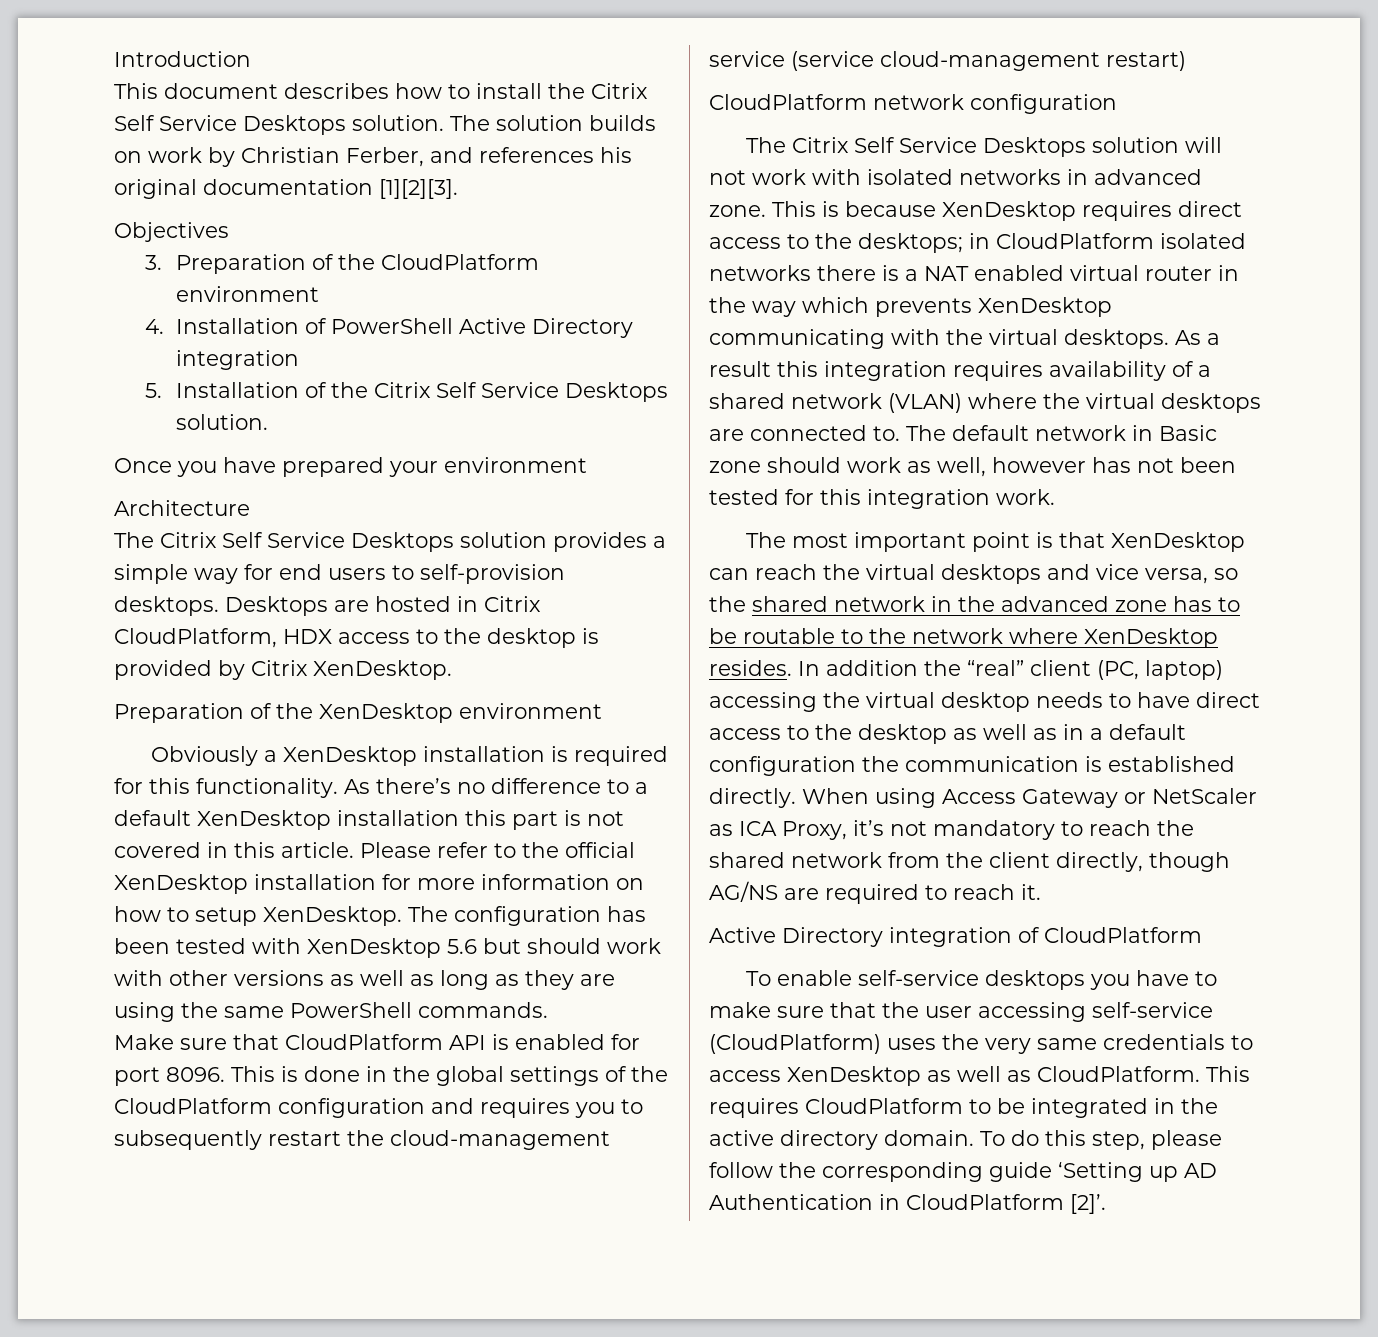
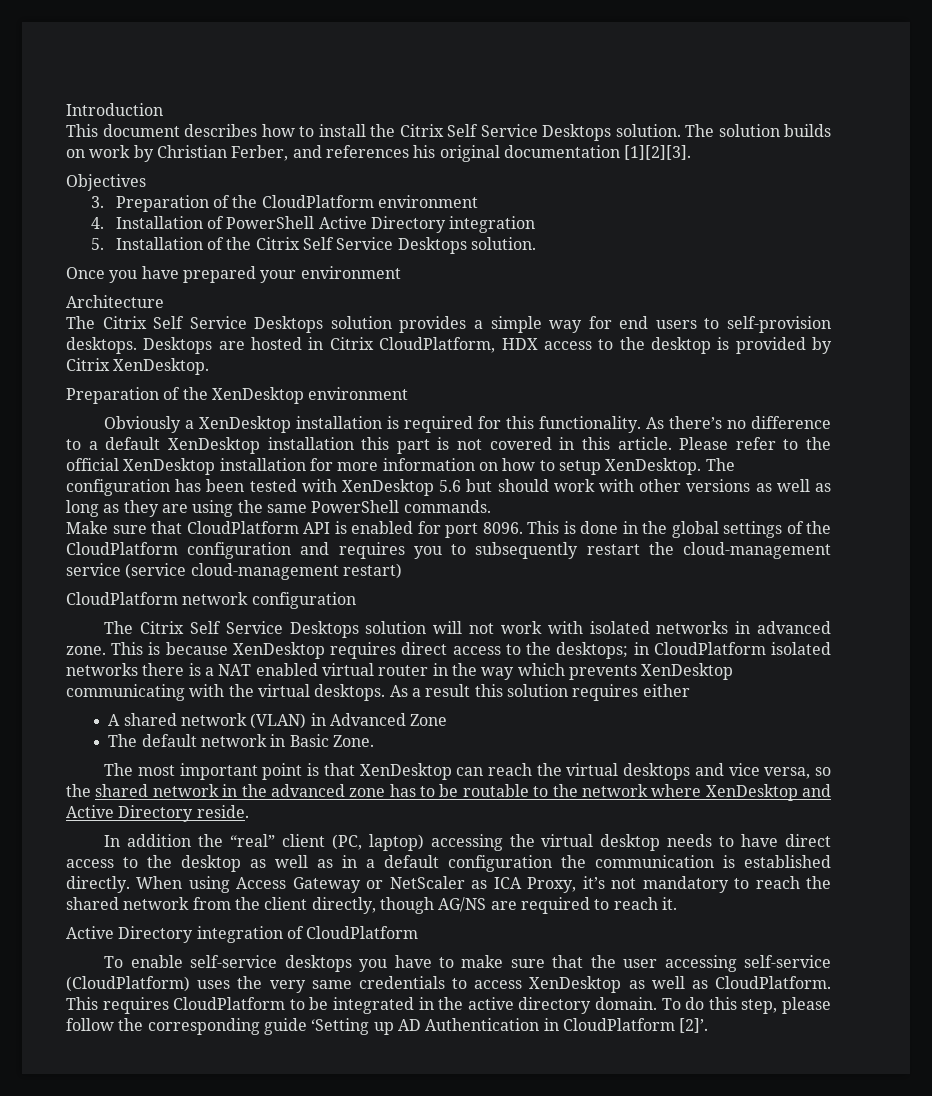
- As a result this integration requires availability of a shared network (VLAN) where the virtual desktops are connected to. The default network in Basic zone should work as well, however has not been tested for this integration work.
+ As a result this solution requires either
+ A shared network (VLAN) in Advanced Zone
+ The default network in Basic Zone.
- The most important point is that XenDesktop can reach the virtual desktops and vice versa, so the shared network in the advanced zone has to be routable to the network where XenDesktop resides. In addition the “real” client (PC, laptop) accessing the virtual desktop needs to have direct access to the desktop as well as in a default configuration the communication is established directly.
+ The most important point is that XenDesktop can reach the virtual desktops and vice versa, so the shared network in the advanced zone has to be routable to the network where XenDesktop and Active Directory reside.
+ In addition the “real” client (PC, laptop) accessing the virtual desktop needs to have direct access to the desktop as well as in a default configuration the communication is established directly.

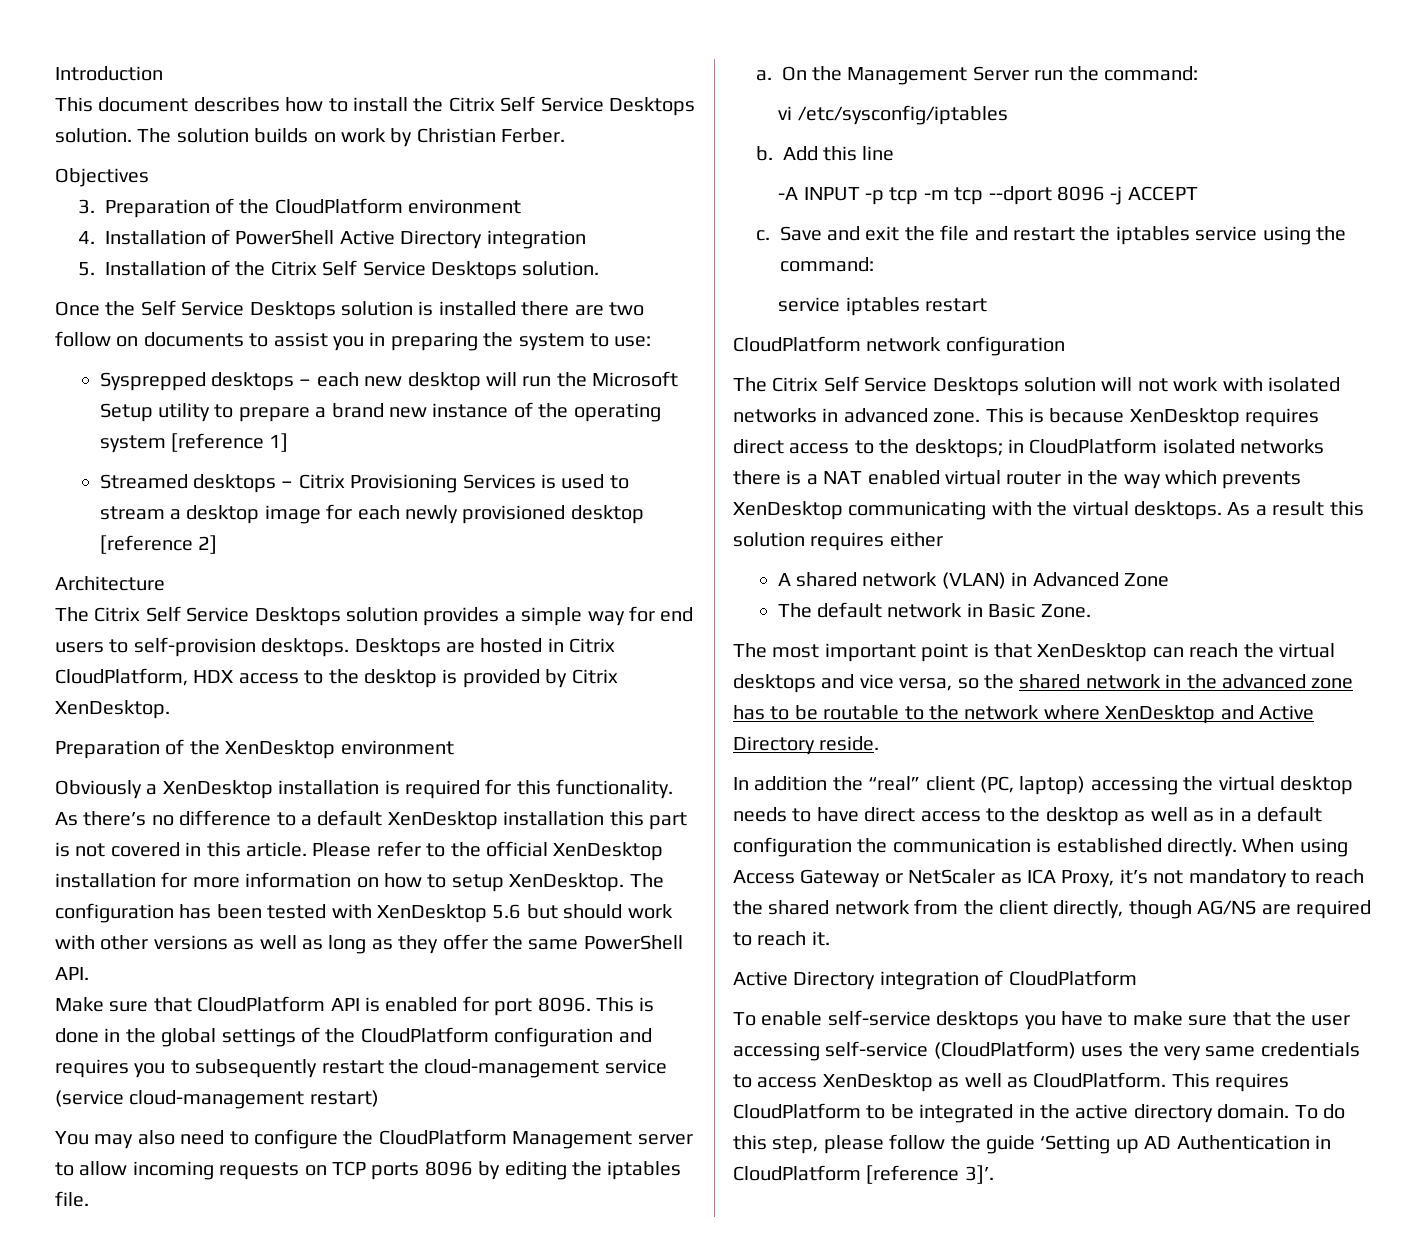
- The solution builds on work by Christian Ferber, and references his original documentation [1][2][3].
+ The solution builds on work by Christian Ferber.
- Once you have prepared your environment
+ Once the Self Service Desktops solution is installed there are two follow on documents to assist you in preparing the system to use:
+ Sysprepped desktops – each new desktop will run the Microsoft Setup utility to prepare a brand new instance of the operating system [reference 1]
+ Streamed desktops – Citrix Provisioning Services is used to stream a desktop image for each newly provisioned desktop [reference 2]
- The configuration has been tested with XenDesktop 5.6 but should work with other versions as well as long as they are using the same PowerShell commands.
+ The configuration has been tested with XenDesktop 5.6 but should work with other versions as well as long as they offer the same PowerShell API.
+ You may also need to configure the CloudPlatform Management server to allow incoming requests on TCP ports 8096 by editing the iptables file.
+ a. On the Management Server run the command:
+ vi /etc/sysconfig/iptables
+ b. Add this line
+ -A INPUT -p tcp -m tcp --dport 8096 -j ACCEPT
+ c. Save and exit the file and restart the iptables service using the command:
+ service iptables restart
- To do this step, please follow the corresponding guide ‘Setting up AD Authentication in CloudPlatform [2]’.
+ To do this step, please follow the guide ‘Setting up AD Authentication in CloudPlatform [reference 3]’.

